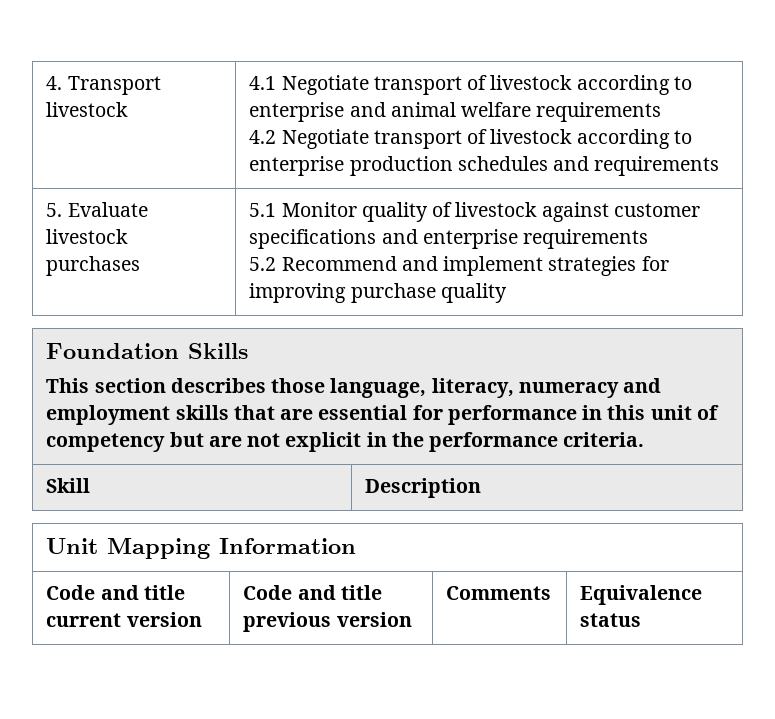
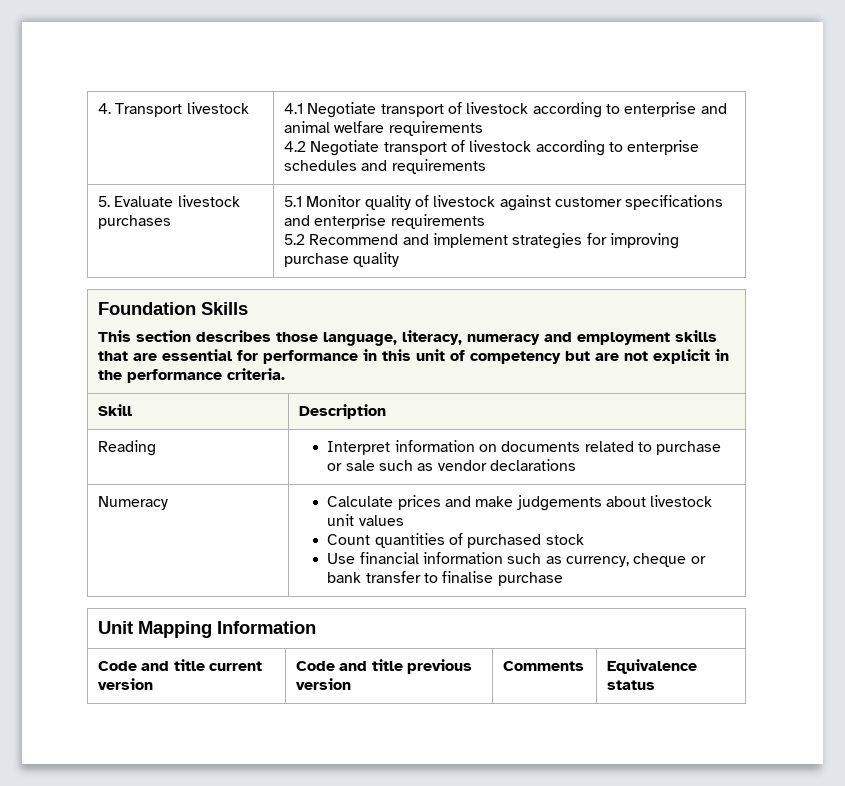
  4. Transport livestock | 4.1 Negotiate transport of livestock according to enterprise and animal welfare requirements
- 4.2 Negotiate transport of livestock according to enterprise production schedules and requirements
+ 4.2 Negotiate transport of livestock according to enterprise schedules and requirements
+ Reading | Interpret information on documents related to purchase or sale such as vendor declarations
+ Numeracy | Calculate prices and make judgements about livestock unit values
+ Count quantities of purchased stock
+ Use financial information such as currency, cheque or bank transfer to finalise purchase

